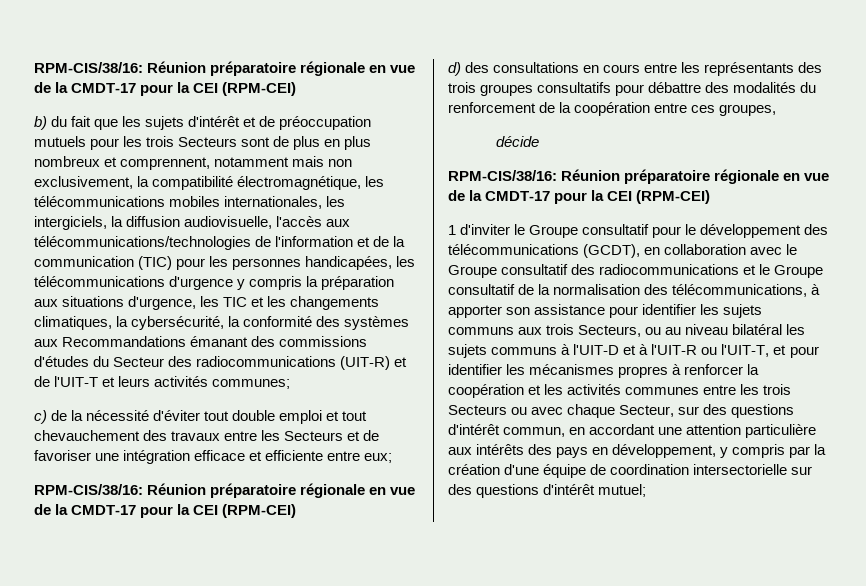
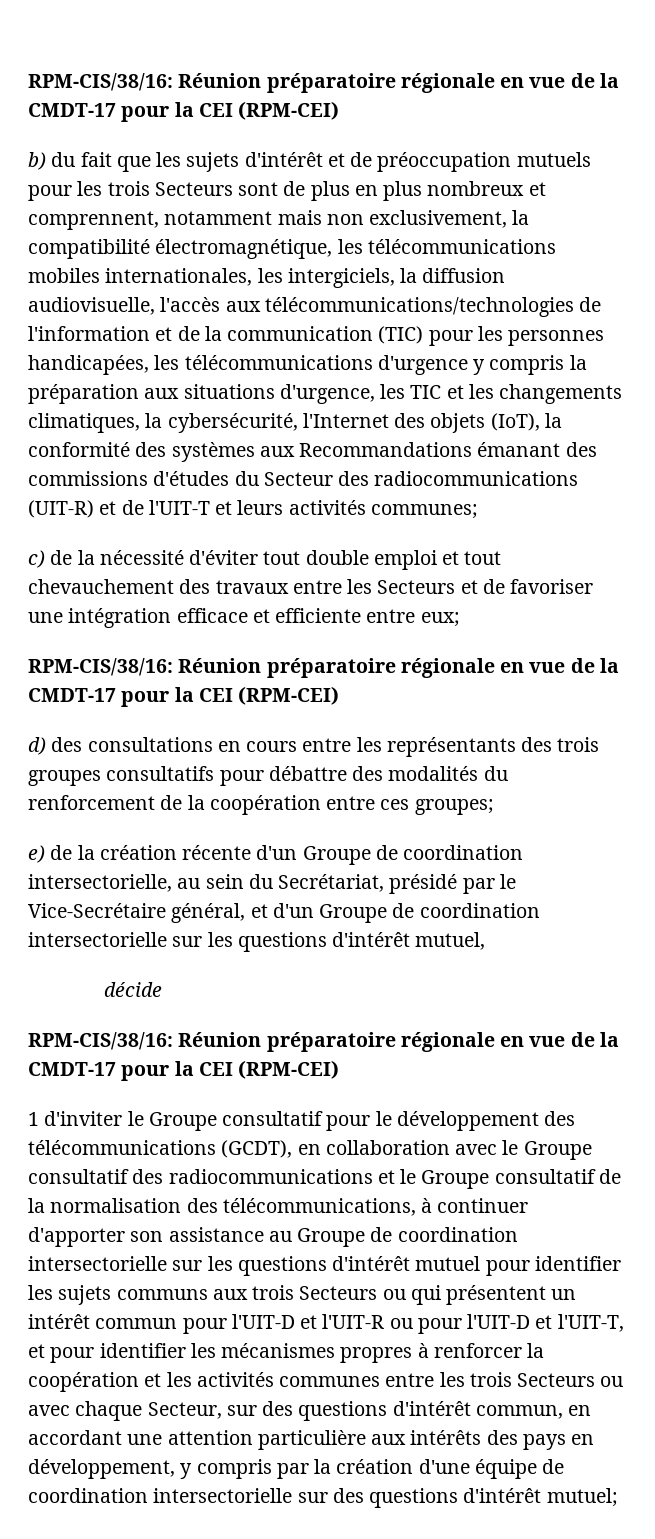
- b) du fait que les sujets d'intérêt et de préoccupation mutuels pour les trois Secteurs sont de plus en plus nombreux et comprennent, notamment mais non exclusivement, la compatibilité électromagnétique, les télécommunications mobiles internationales, les intergiciels, la diffusion audiovisuelle, l'accès aux télécommunications/technologies de l'information et de la communication (TIC) pour les personnes handicapées, les télécommunications d'urgence y compris la préparation aux situations d'urgence, les TIC et les changements climatiques, la cybersécurité, la conformité des systèmes aux Recommandations émanant des commissions d'études du Secteur des radiocommunications (UIT-R) et de l'UIT-T et leurs activités communes;
+ b) du fait que les sujets d'intérêt et de préoccupation mutuels pour les trois Secteurs sont de plus en plus nombreux et comprennent, notamment mais non exclusivement, la compatibilité électromagnétique, les télécommunications mobiles internationales, les intergiciels, la diffusion audiovisuelle, l'accès aux télécommunications/technologies de l'information et de la communication (TIC) pour les personnes handicapées, les télécommunications d'urgence y compris la préparation aux situations d'urgence, les TIC et les changements climatiques, la cybersécurité, l'Internet des objets (IoT), la conformité des systèmes aux Recommandations émanant des commissions d'études du Secteur des radiocommunications (UIT-R) et de l'UIT-T et leurs activités communes;
- d) des consultations en cours entre les représentants des trois groupes consultatifs pour débattre des modalités du renforcement de la coopération entre ces groupes,
+ d) des consultations en cours entre les représentants des trois groupes consultatifs pour débattre des modalités du renforcement de la coopération entre ces groupes;
+ e) de la création récente d'un Groupe de coordination intersectorielle, au sein du Secrétariat, présidé par le Vice-Secrétaire général, et d'un Groupe de coordination intersectorielle sur les questions d'intérêt mutuel,
- 1 d'inviter le Groupe consultatif pour le développement des télécommunications (GCDT), en collaboration avec le Groupe consultatif des radiocommunications et le Groupe consultatif de la normalisation des télécommunications, à apporter son assistance pour identifier les sujets communs aux trois Secteurs, ou au niveau bilatéral les sujets communs à l'UIT-D et à l'UIT-R ou l'UIT-T, et pour identifier les mécanismes propres à renforcer la coopération et les activités communes entre les trois Secteurs ou avec chaque Secteur, sur des questions d'intérêt commun, en accordant une attention particulière aux intérêts des pays en développement, y compris par la création d'une équipe de coordination intersectorielle sur des questions d'intérêt mutuel;
+ 1 d'inviter le Groupe consultatif pour le développement des télécommunications (GCDT), en collaboration avec le Groupe consultatif des radiocommunications et le Groupe consultatif de la normalisation des télécommunications, à continuer d'apporter son assistance au Groupe de coordination intersectorielle sur les questions d'intérêt mutuel pour identifier les sujets communs aux trois Secteurs ou qui présentent un intérêt commun pour l'UIT-D et l'UIT-R ou pour l'UIT-D et l'UIT-T, et pour identifier les mécanismes propres à renforcer la coopération et les activités communes entre les trois Secteurs ou avec chaque Secteur, sur des questions d'intérêt commun, en accordant une attention particulière aux intérêts des pays en développement, y compris par la création d'une équipe de coordination intersectorielle sur des questions d'intérêt mutuel;

